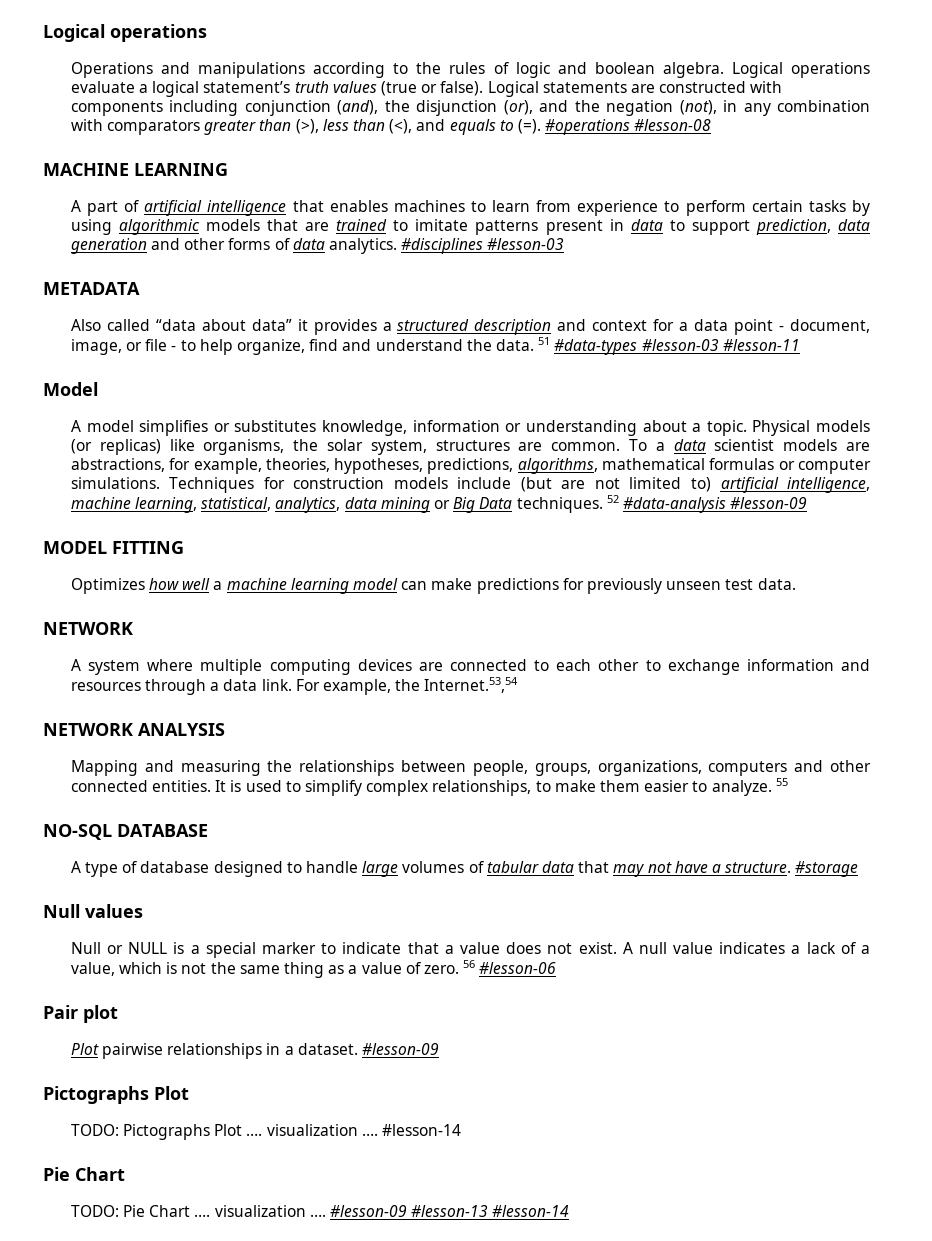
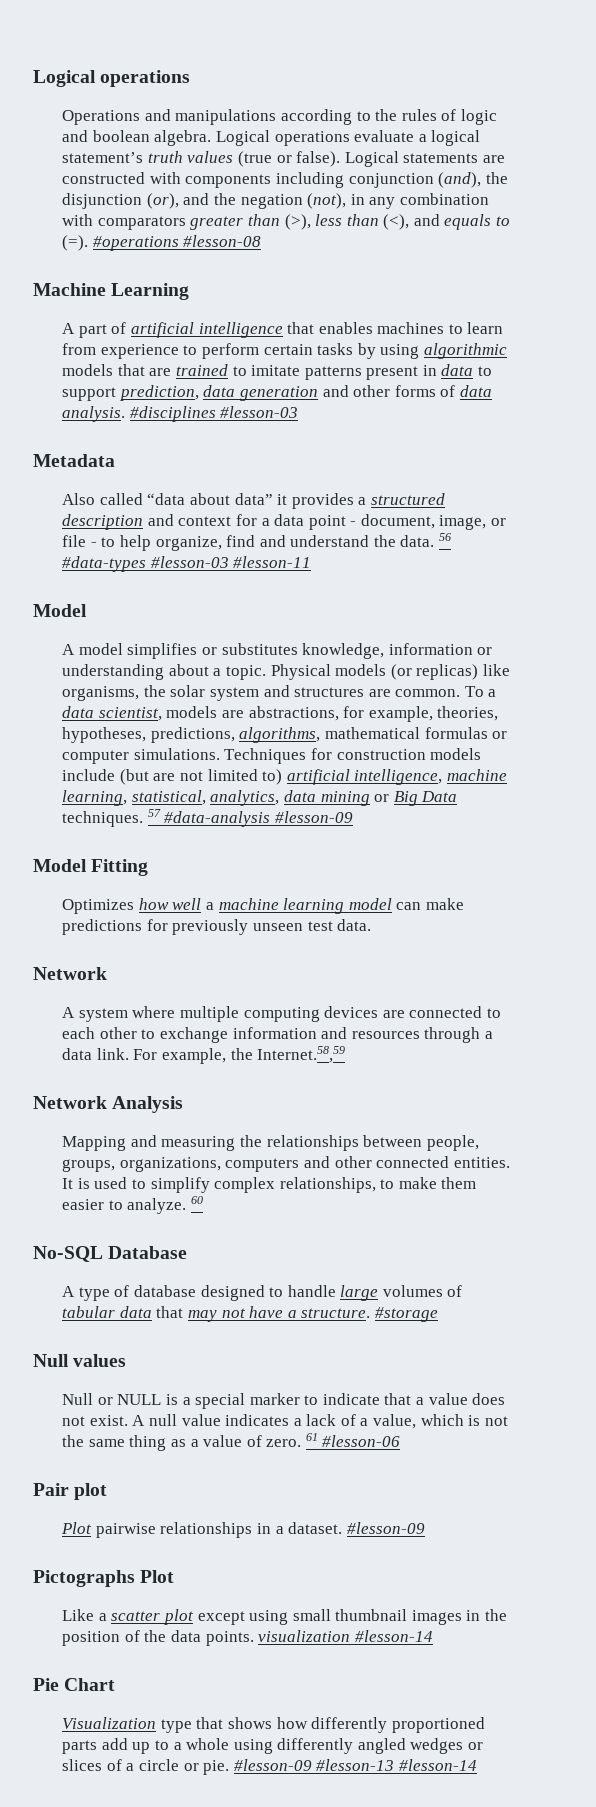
- MACHINE LEARNING
+ Machine Learning
- A part of artificial intelligence that enables machines to learn from experience to perform certain tasks by using algorithmic models that are trained to imitate patterns present in data to support prediction, data generation and other forms of data analytics.
+ A part of artificial intelligence that enables machines to learn from experience to perform certain tasks by using algorithmic models that are trained to imitate patterns present in data to support prediction, data generation and other forms of data analysis.
- METADATA
+ Metadata
- 51 #data-types #lesson-03 #lesson-11
+ 56 #data-types #lesson-03 #lesson-11
- Physical models (or replicas) like organisms, the solar system, structures are common.
+ Physical models (or replicas) like organisms, the solar system and structures are common.
- To a data scientist models are abstractions, for example, theories, hypotheses, predictions, algorithms, mathematical formulas or computer simulations.
+ To a data scientist, models are abstractions, for example, theories, hypotheses, predictions, algorithms, mathematical formulas or computer simulations.
- 52 #data-analysis #lesson-09
+ 57 #data-analysis #lesson-09
- MODEL FITTING
+ Model Fitting
  Optimizes how well a machine learning model can make predictions for previously unseen test data.
- NETWORK
+ Network
- For example, the Internet.53,54
- NETWORK ANALYSIS
+ For example, the Internet.58,59
+ Network Analysis
- 55
- NO-SQL DATABASE
+ 60
+ No-SQL Database
- 56 #lesson-06
+ 61 #lesson-06
- TODO: Pictographs Plot …. visualization …. #lesson-14
+ Like a scatter plot except using small thumbnail images in the position of the data points. visualization #lesson-14
  Pie Chart
- TODO: Pie Chart …. visualization ….
+ Visualization type that shows how differently proportioned parts add up to a whole using differently angled wedges or slices of a circle or pie.

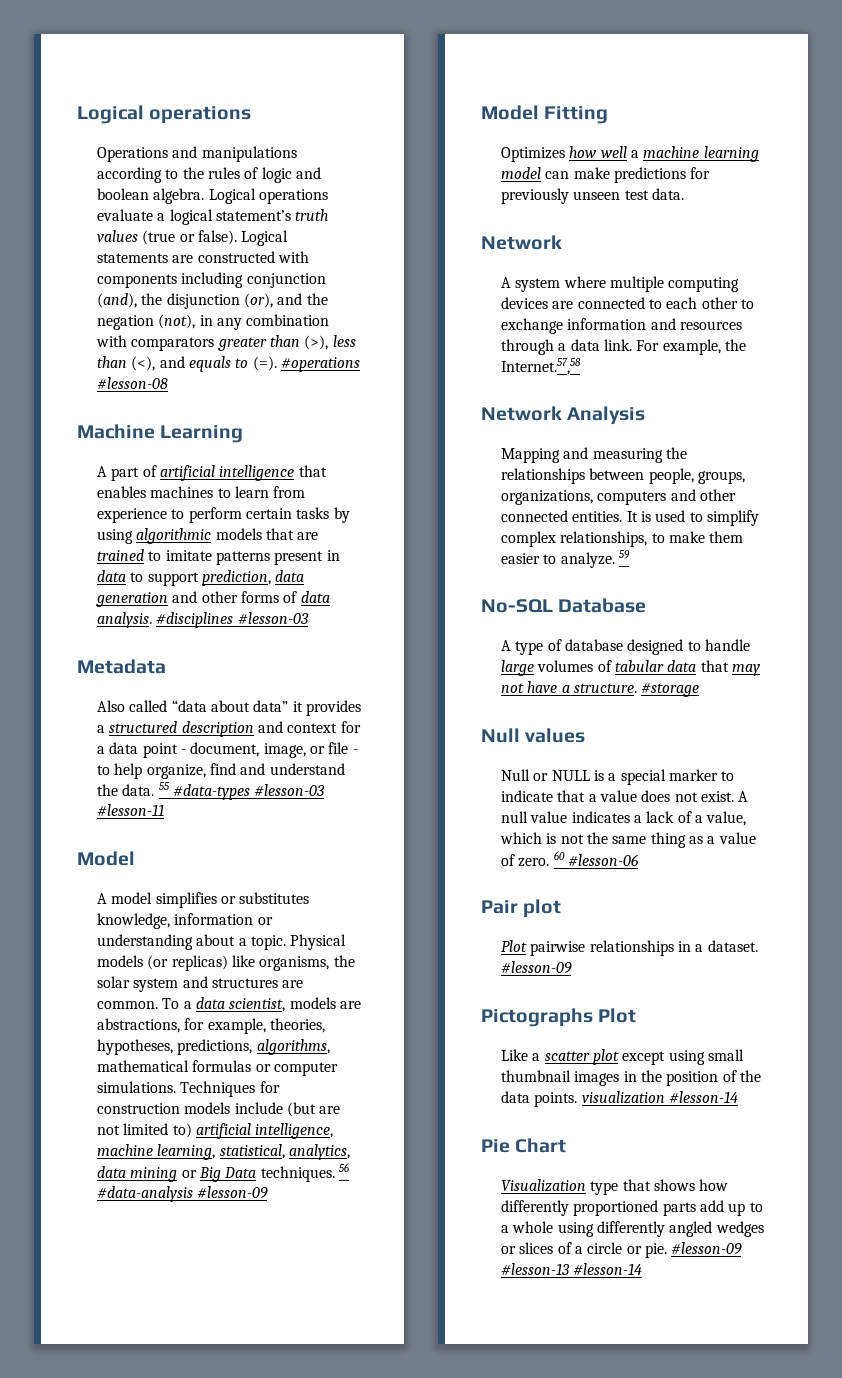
- 56 #data-types #lesson-03 #lesson-11
+ 55 #data-types #lesson-03 #lesson-11
- 57 #data-analysis #lesson-09
+ 56 #data-analysis #lesson-09
- For example, the Internet.58,59
+ For example, the Internet.57,58
- 60
+ 59
- 61 #lesson-06
+ 60 #lesson-06

